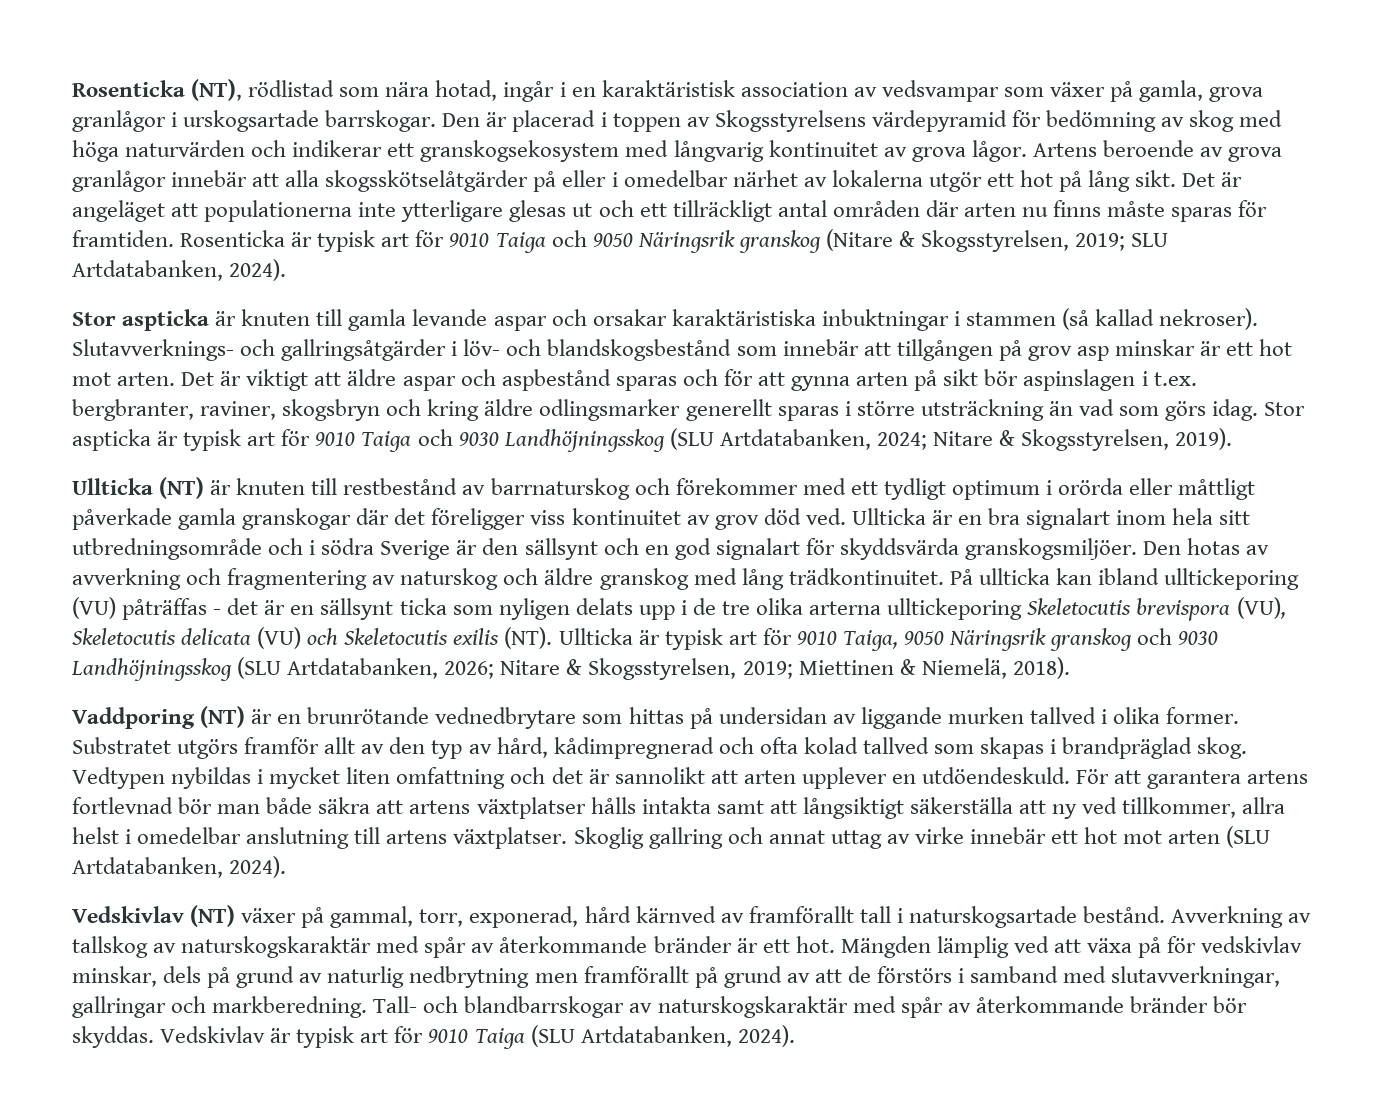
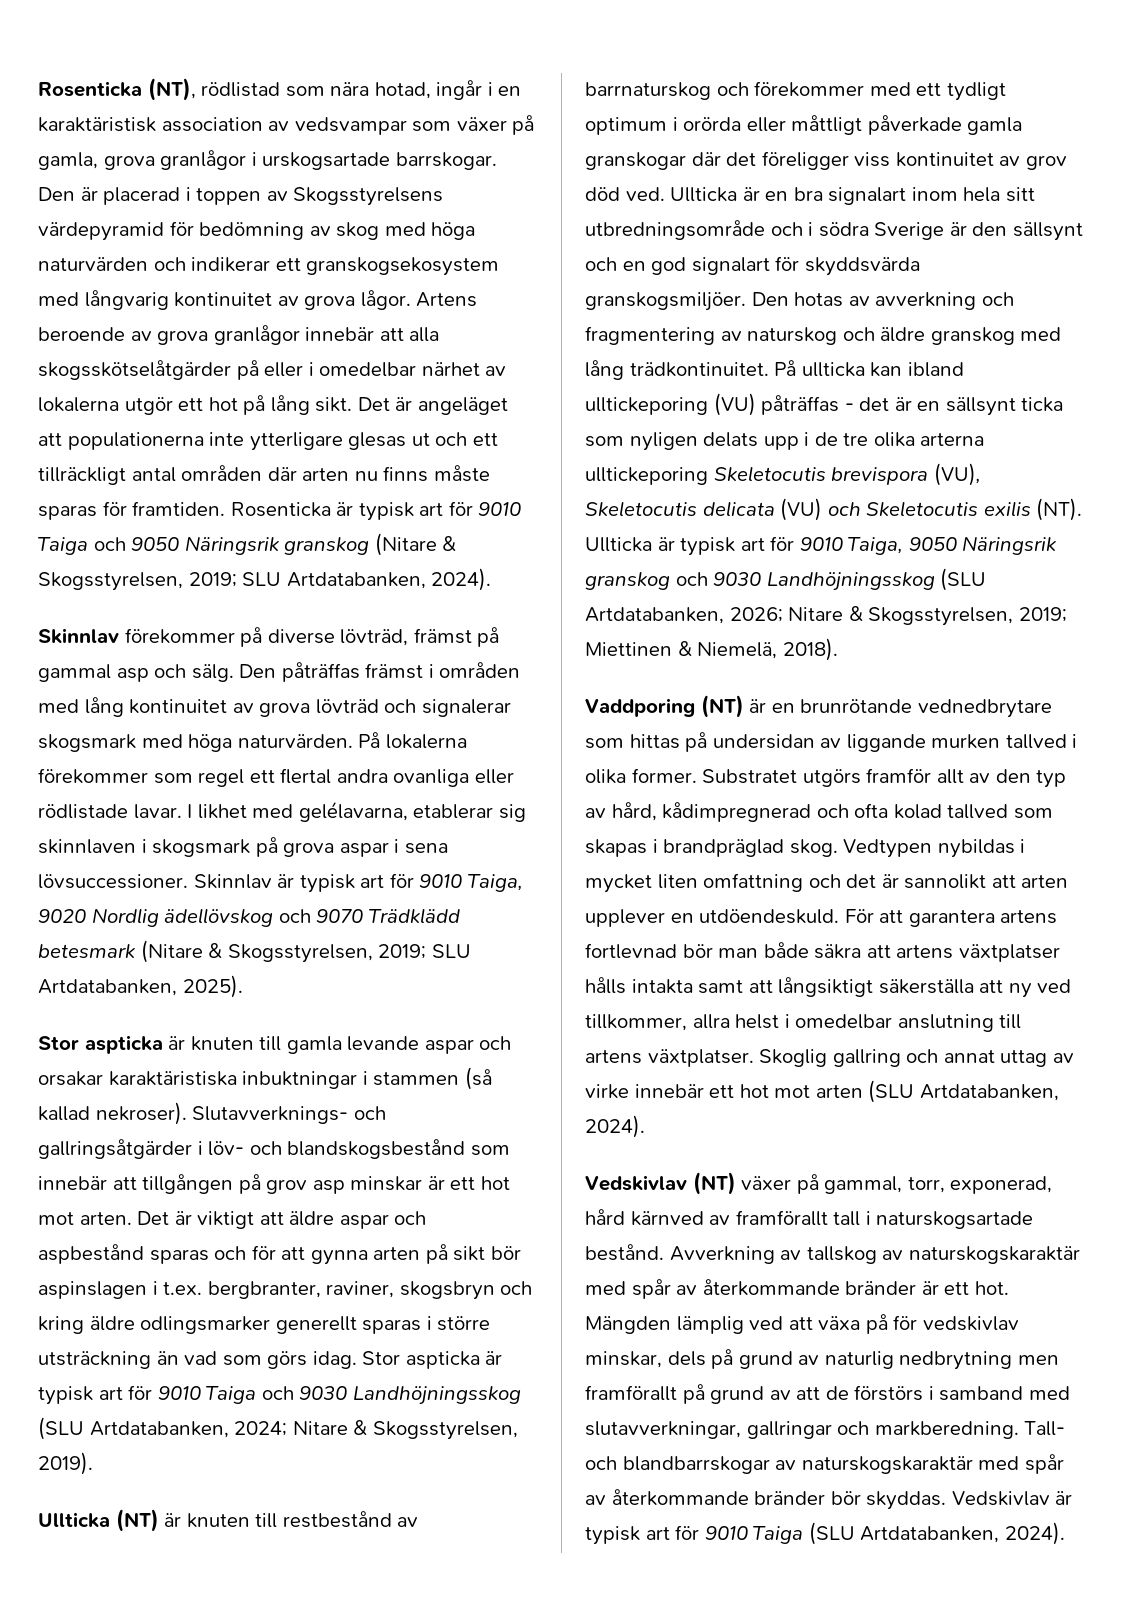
+ Skinnlav förekommer på diverse lövträd, främst på gammal asp och sälg. Den påträffas främst i områden med lång kontinuitet av grova lövträd och signalerar skogsmark med höga naturvärden. På lokalerna förekommer som regel ett flertal andra ovanliga eller rödlistade lavar. I likhet med gelélavarna, etablerar sig skinnlaven i skogsmark på grova aspar i sena lövsuccessioner. Skinnlav är typisk art för 9010 Taiga, 9020 Nordlig ädellövskog och 9070 Trädklädd betesmark (Nitare & Skogsstyrelsen, 2019; SLU Artdatabanken, 2025).

